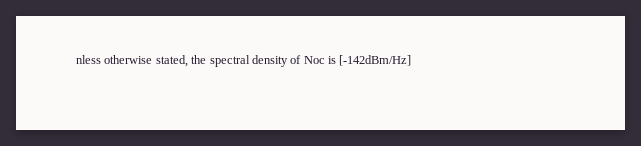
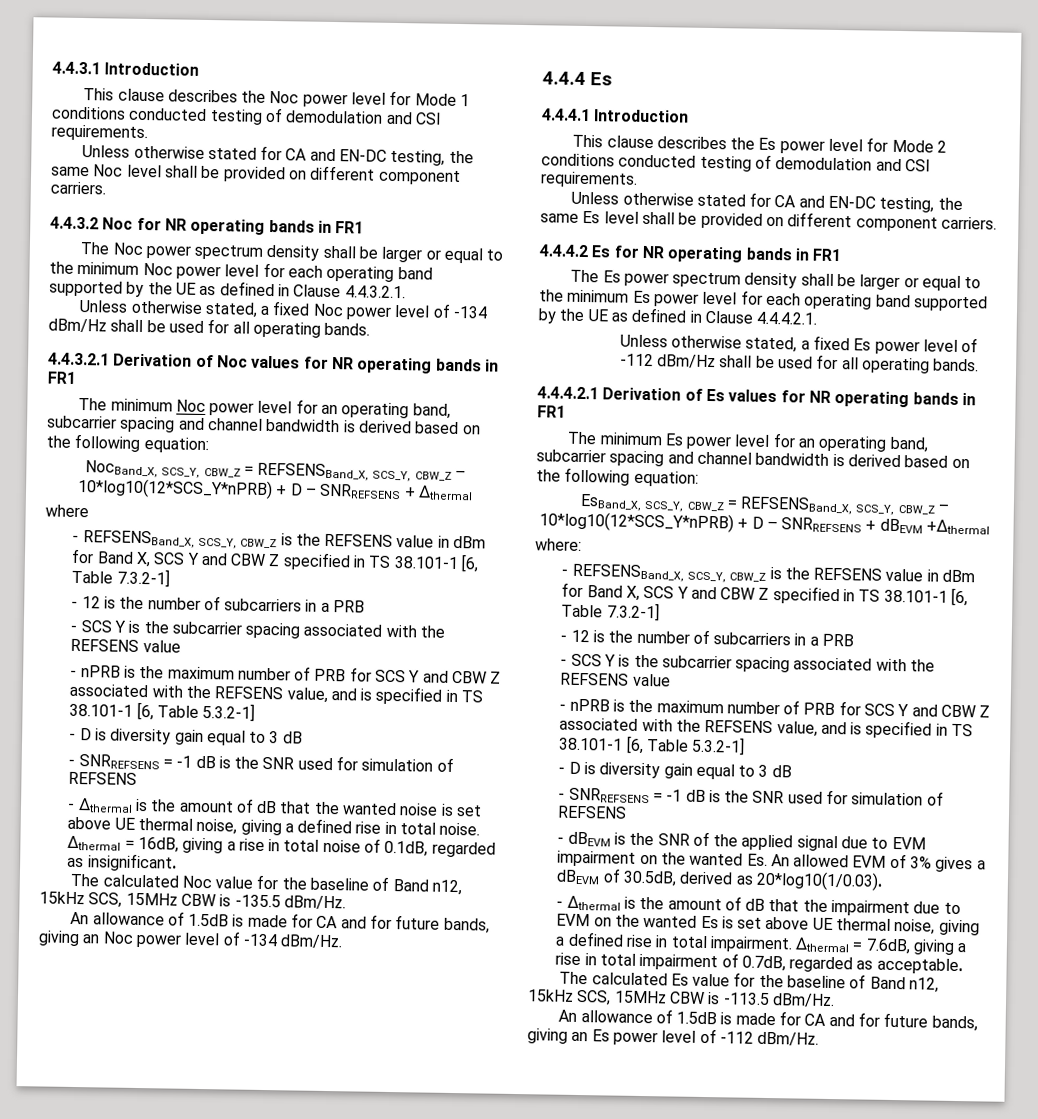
- nless otherwise stated, the spectral density of Noc is [-142dBm/Hz]
+ 4.4.3.1 Introduction
+ This clause describes the Noc power level for Mode 1 conditions conducted testing of demodulation and CSI requirements.
+ Unless otherwise stated for CA and EN-DC testing, the same Noc level shall be provided on different component carriers.
+ 4.4.3.2 Noc for NR operating bands in FR1
+ The Noc power spectrum density shall be larger or equal to the minimum Noc power level for each operating band supported by the UE as defined in Clause 4.4.3.2.1.
+ Unless otherwise stated, a fixed Noc power level of -134 dBm/Hz shall be used for all operating bands.
+ 4.4.3.2.1 Derivation of Noc values for NR operating bands in FR1
+ The minimum Noc power level for an operating band, subcarrier spacing and channel bandwidth is derived based on the following equation:
+ NocBand_X, SCS_Y, CBW_Z = REFSENSBand_X, SCS_Y, CBW_Z – 10*log10(12*SCS_Y*nPRB) + D – SNRREFSENS + ∆thermal
+ where
+ - REFSENSBand_X, SCS_Y, CBW_Z is the REFSENS value in dBm for Band X, SCS Y and CBW Z specified in TS 38.101-1 [6, Table 7.3.2-1]
+ - 12 is the number of subcarriers in a PRB
+ - SCS Y is the subcarrier spacing associated with the REFSENS value
+ - nPRB is the maximum number of PRB for SCS Y and CBW Z associated with the REFSENS value, and is specified in TS 38.101-1 [6, Table 5.3.2-1]
+ - D is diversity gain equal to 3 dB
+ - SNRREFSENS = -1 dB is the SNR used for simulation of REFSENS
+ - ∆thermal is the amount of dB that the wanted noise is set above UE thermal noise, giving a defined rise in total noise. ∆thermal = 16dB, giving a rise in total noise of 0.1dB, regarded as insignificant.
+ The calculated Noc value for the baseline of Band n12, 15kHz SCS, 15MHz CBW is -135.5 dBm/Hz.
+ An allowance of 1.5dB is made for CA and for future bands, giving an Noc power level of -134 dBm/Hz.
+ 4.4.4 Es
+ 4.4.4.1 Introduction
+ This clause describes the Es power level for Mode 2 conditions conducted testing of demodulation and CSI requirements.
+ Unless otherwise stated for CA and EN-DC testing, the same Es level shall be provided on different component carriers.
+ 4.4.4.2 Es for NR operating bands in FR1
+ The Es power spectrum density shall be larger or equal to the minimum Es power level for each operating band supported by the UE as defined in Clause 4.4.4.2.1.
+ Unless otherwise stated, a fixed Es power level of -112 dBm/Hz shall be used for all operating bands.
+ 4.4.4.2.1 Derivation of Es values for NR operating bands in FR1
+ The minimum Es power level for an operating band, subcarrier spacing and channel bandwidth is derived based on the following equation:
+ EsBand_X, SCS_Y, CBW_Z = REFSENSBand_X, SCS_Y, CBW_Z – 10*log10(12*SCS_Y*nPRB) + D – SNRREFSENS + dBEVM +∆thermal
+ where:
+ - REFSENSBand_X, SCS_Y, CBW_Z is the REFSENS value in dBm for Band X, SCS Y and CBW Z specified in TS 38.101-1 [6, Table 7.3.2-1]
+ - 12 is the number of subcarriers in a PRB
+ - SCS Y is the subcarrier spacing associated with the REFSENS value
+ - nPRB is the maximum number of PRB for SCS Y and CBW Z associated with the REFSENS value, and is specified in TS 38.101-1 [6, Table 5.3.2-1]
+ - D is diversity gain equal to 3 dB
+ - SNRREFSENS = -1 dB is the SNR used for simulation of REFSENS
+ - dBEVM is the SNR of the applied signal due to EVM impairment on the wanted Es. An allowed EVM of 3% gives a dBEVM of 30.5dB, derived as 20*log10(1/0.03).
+ - ∆thermal is the amount of dB that the impairment due to EVM on the wanted Es is set above UE thermal noise, giving a defined rise in total impairment. ∆thermal = 7.6dB, giving a rise in total impairment of 0.7dB, regarded as acceptable.
+ The calculated Es value for the baseline of Band n12, 15kHz SCS, 15MHz CBW is -113.5 dBm/Hz.
+ An allowance of 1.5dB is made for CA and for future bands, giving an Es power level of -112 dBm/Hz.

